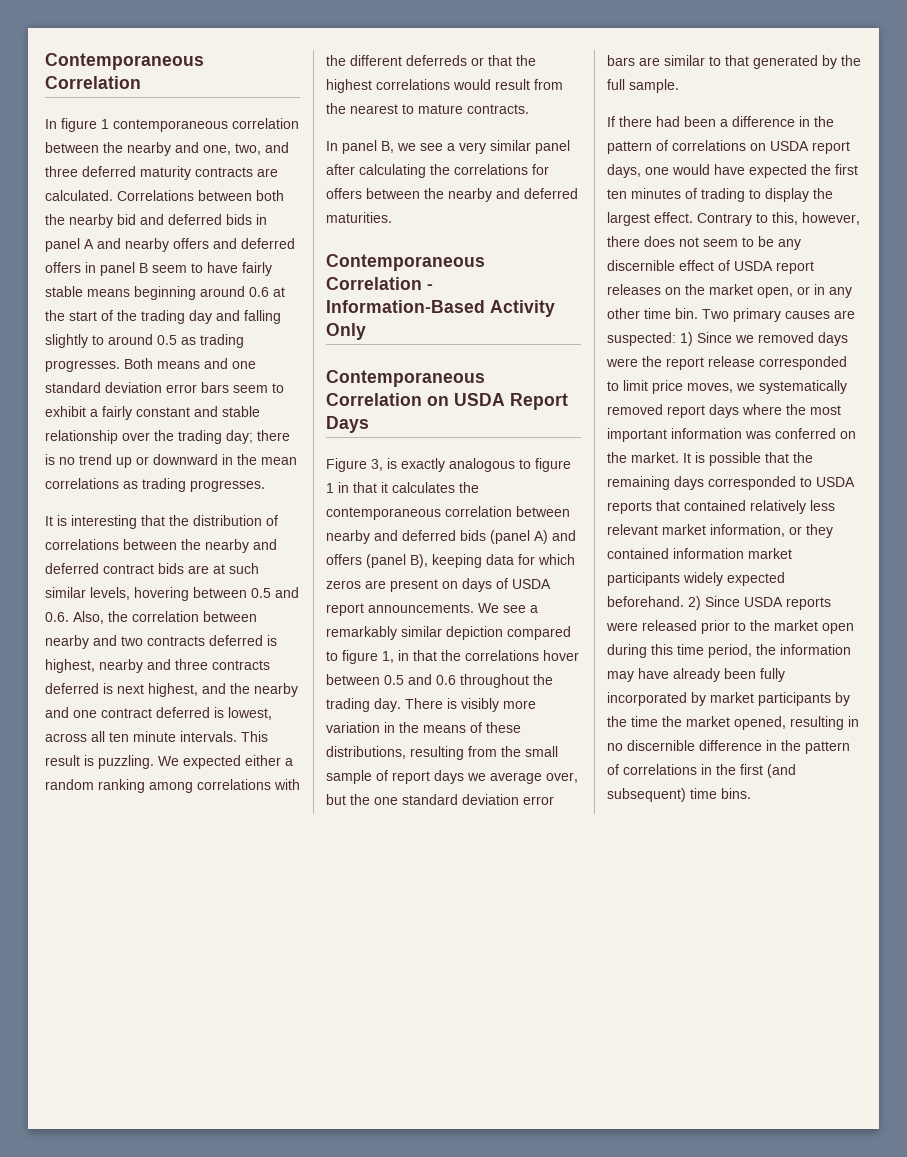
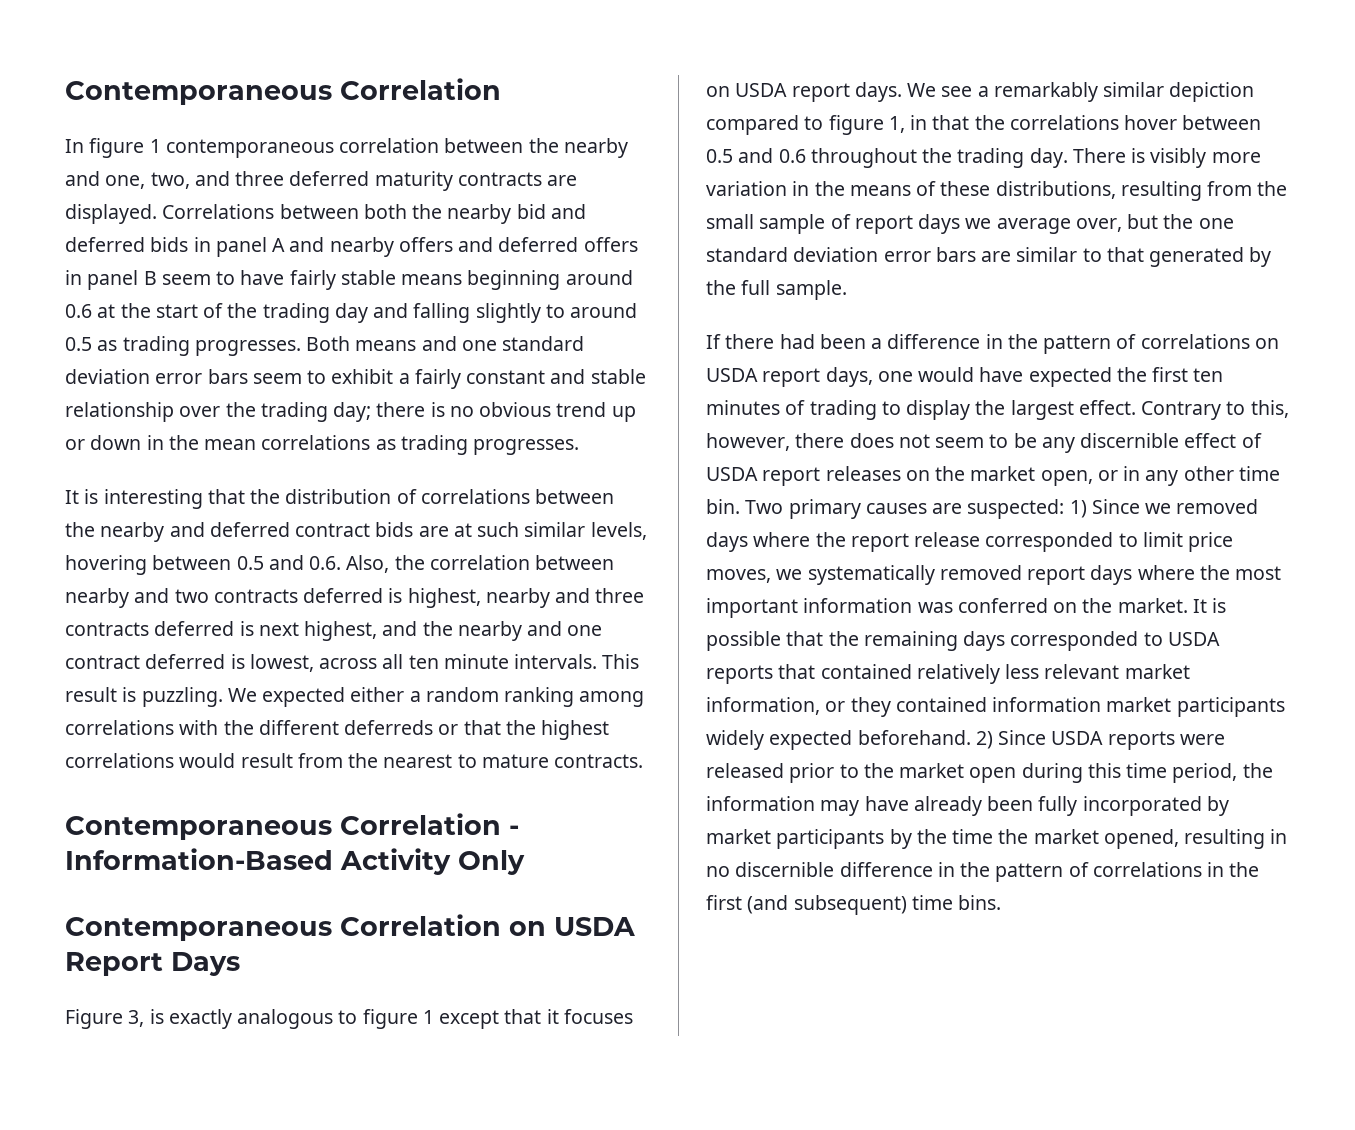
- In figure 1 contemporaneous correlation between the nearby and one, two, and three deferred maturity contracts are calculated.
+ In figure 1 contemporaneous correlation between the nearby and one, two, and three deferred maturity contracts are displayed.
- Both means and one standard deviation error bars seem to exhibit a fairly constant and stable relationship over the trading day; there is no trend up or downward in the mean correlations as trading progresses.
+ Both means and one standard deviation error bars seem to exhibit a fairly constant and stable relationship over the trading day; there is no obvious trend up or down in the mean correlations as trading progresses.
- In panel B, we see a very similar panel after calculating the correlations for offers between the nearby and deferred maturities.
- Figure 3, is exactly analogous to figure 1 in that it calculates the contemporaneous correlation between nearby and deferred bids (panel A) and offers (panel B), keeping data for which zeros are present on days of USDA report announcements.
+ Figure 3, is exactly analogous to figure 1 except that it focuses on USDA report days.
- Two primary causes are suspected: 1) Since we removed days were the report release corresponded to limit price moves, we systematically removed report days where the most important information was conferred on the market.
+ Two primary causes are suspected: 1) Since we removed days where the report release corresponded to limit price moves, we systematically removed report days where the most important information was conferred on the market.

